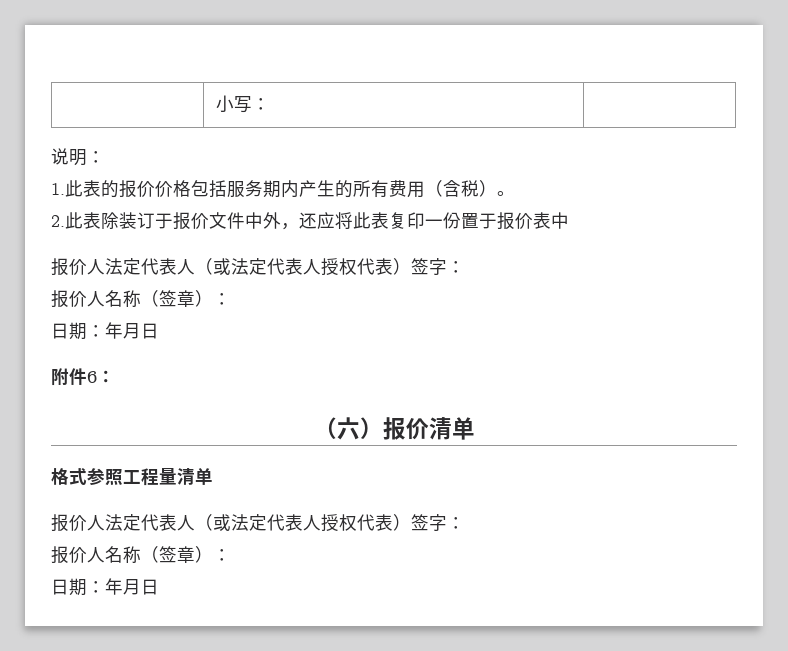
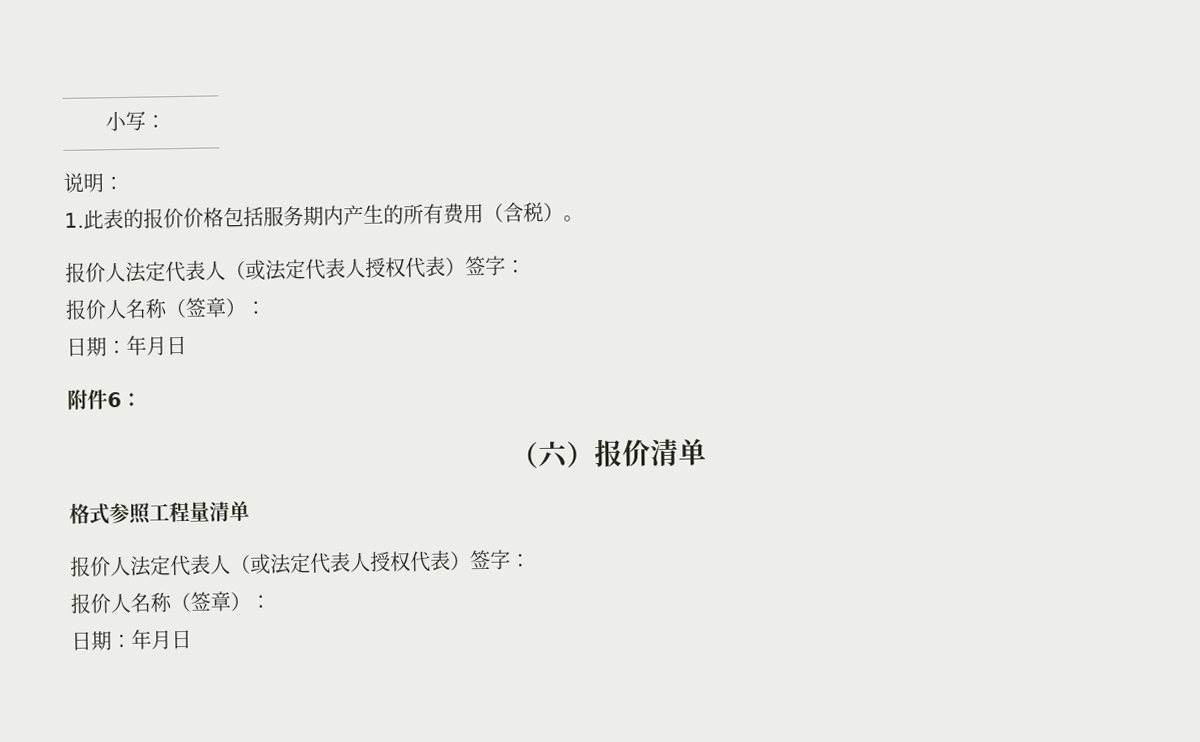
- 2.此表除装订于报价文件中外，还应将此表复印一份置于报价表中

